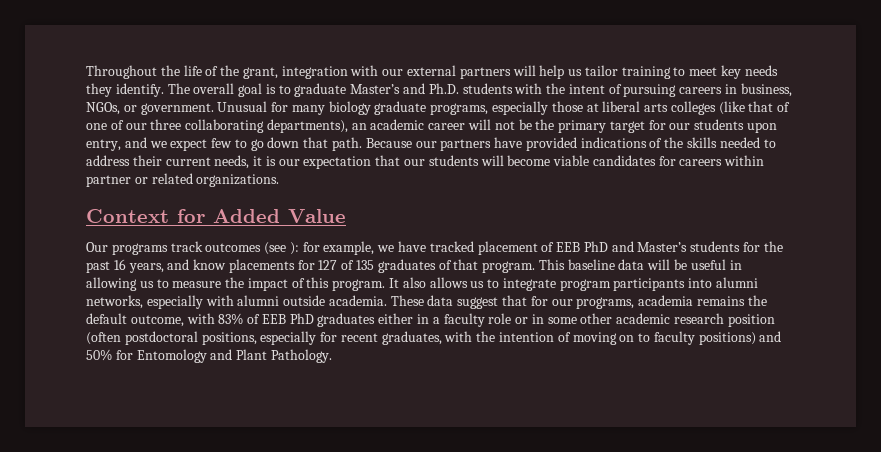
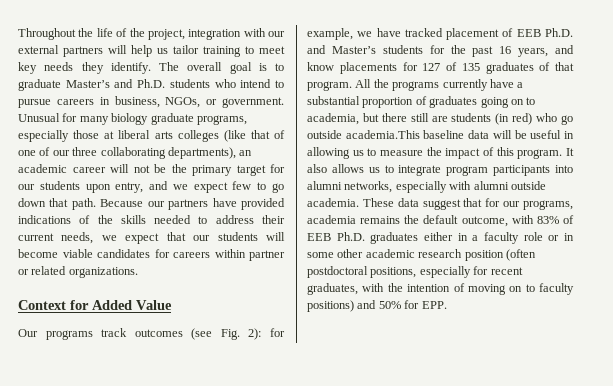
- Throughout the life of the grant, integration with our external partners will help us tailor training to meet key needs they identify.
+ Throughout the life of the project, integration with our external partners will help us tailor training to meet key needs they identify.
- The overall goal is to graduate Master’s and Ph.D. students with the intent of pursuing careers in business, NGOs, or government.
+ The overall goal is to graduate Master’s and Ph.D. students who intend to pursue careers in business, NGOs, or government.
- Because our partners have provided indications of the skills needed to address their current needs, it is our expectation that our students will become viable candidates for careers within partner or related organizations.
+ Because our partners have provided indications of the skills needed to address their current needs, we expect that our students will become viable candidates for careers within partner or related organizations.
- Our programs track outcomes (see ): for example, we have tracked placement of EEB PhD and Master’s students for the past 16 years, and know placements for 127 of 135 graduates of that program.
+ Our programs track outcomes (see Fig. 2): for example, we have tracked placement of EEB Ph.D. and Master’s students for the past 16 years, and know placements for 127 of 135 graduates of that program.
- This baseline data will be useful in allowing us to measure the impact of this program.
+ All the programs currently have a substantial proportion of graduates going on to academia, but there still are students (in red) who go outside academia.This baseline data will be useful in allowing us to measure the impact of this program.
- These data suggest that for our programs, academia remains the default outcome, with 83% of EEB PhD graduates either in a faculty role or in some other academic research position (often postdoctoral positions, especially for recent graduates, with the intention of moving on to faculty positions) and 50% for Entomology and Plant Pathology.
+ These data suggest that for our programs, academia remains the default outcome, with 83% of EEB Ph.D. graduates either in a faculty role or in some other academic research position (often postdoctoral positions, especially for recent graduates, with the intention of moving on to faculty positions) and 50% for EPP.

